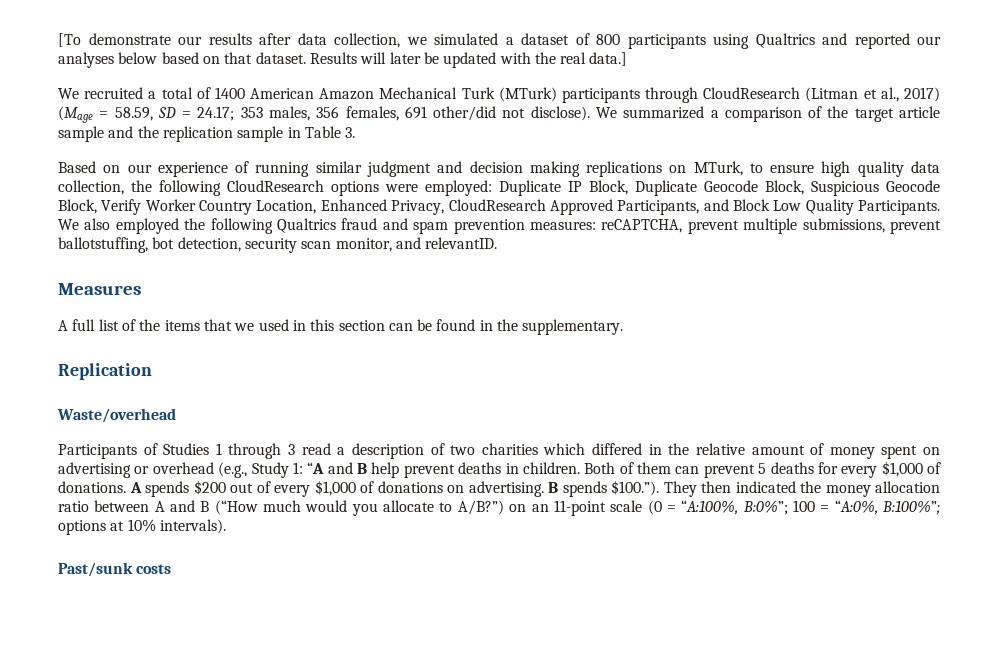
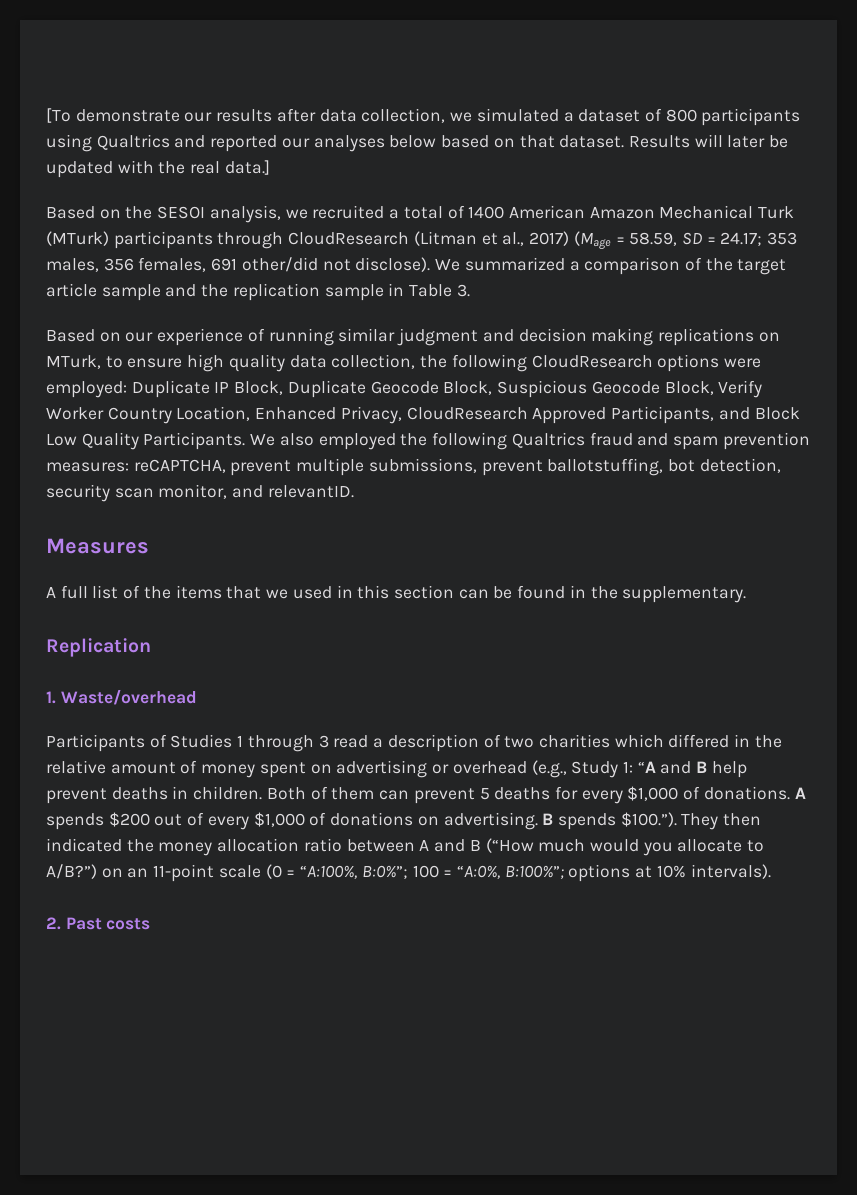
- We recruited a total of 1400 American Amazon Mechanical Turk (MTurk) participants through CloudResearch (Litman et al., 2017) (Mage = 58.59, SD = 24.17; 353 males, 356 females, 691 other/did not disclose).
+ Based on the SESOI analysis, we recruited a total of 1400 American Amazon Mechanical Turk (MTurk) participants through CloudResearch (Litman et al., 2017) (Mage = 58.59, SD = 24.17; 353 males, 356 females, 691 other/did not disclose).
- Waste/overhead
+ 1. Waste/overhead
- Past/sunk costs
+ 2. Past costs

